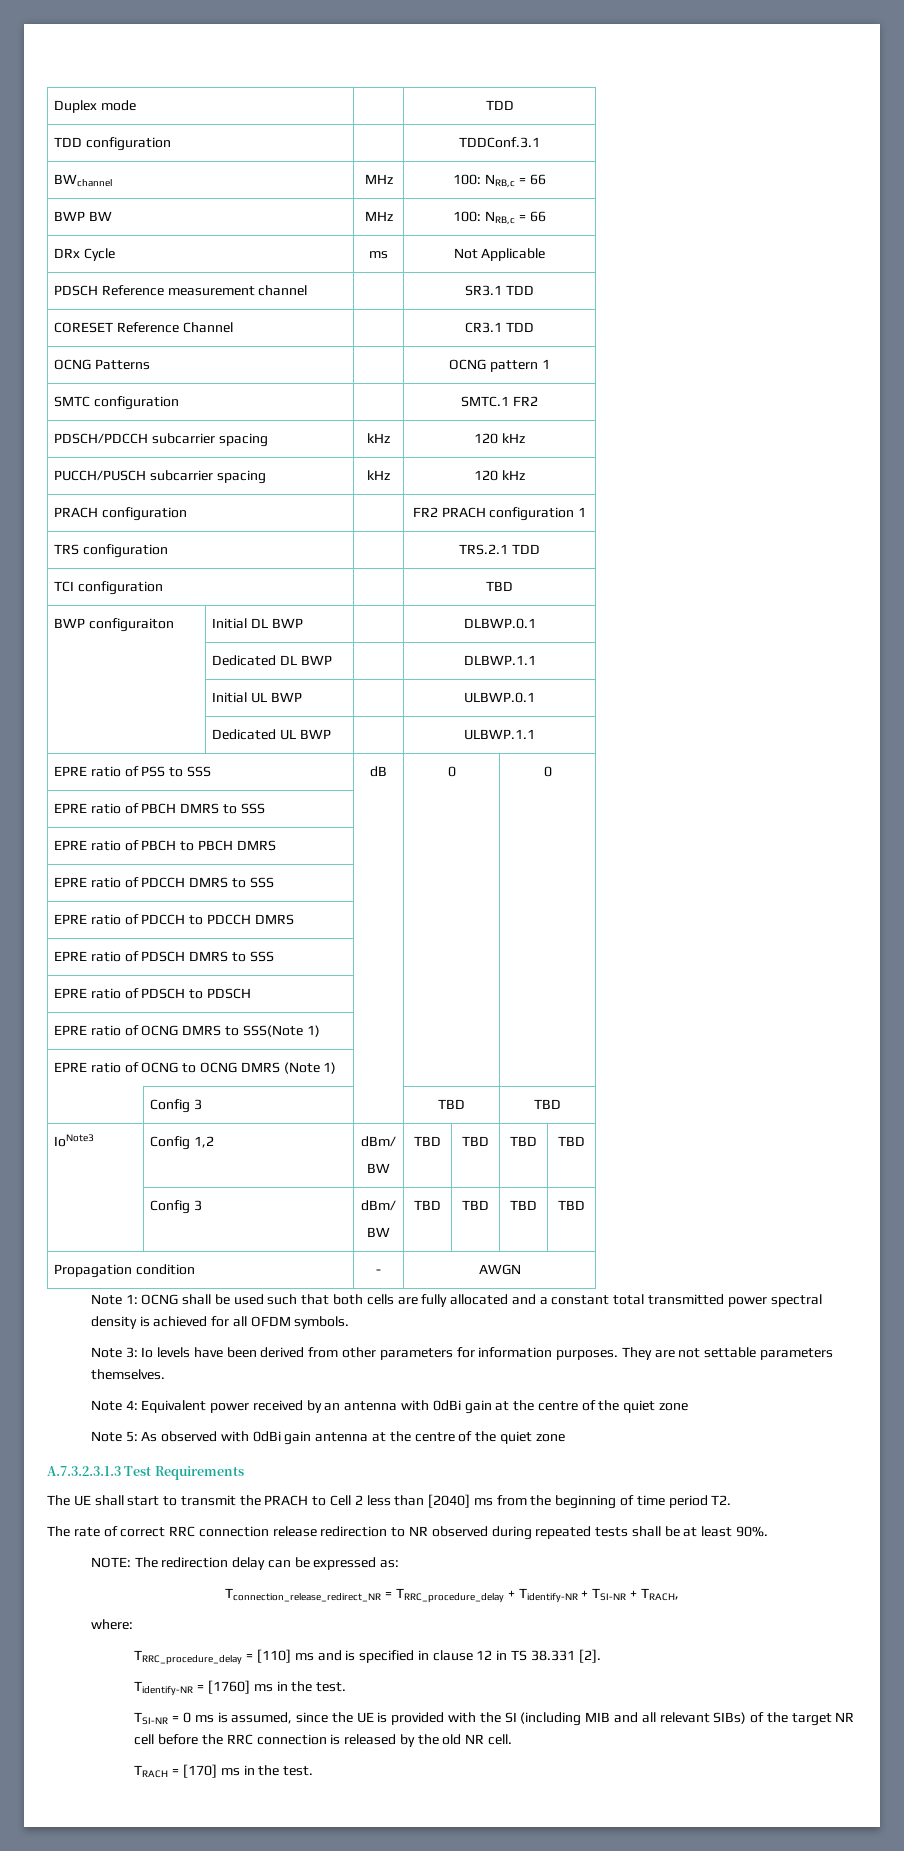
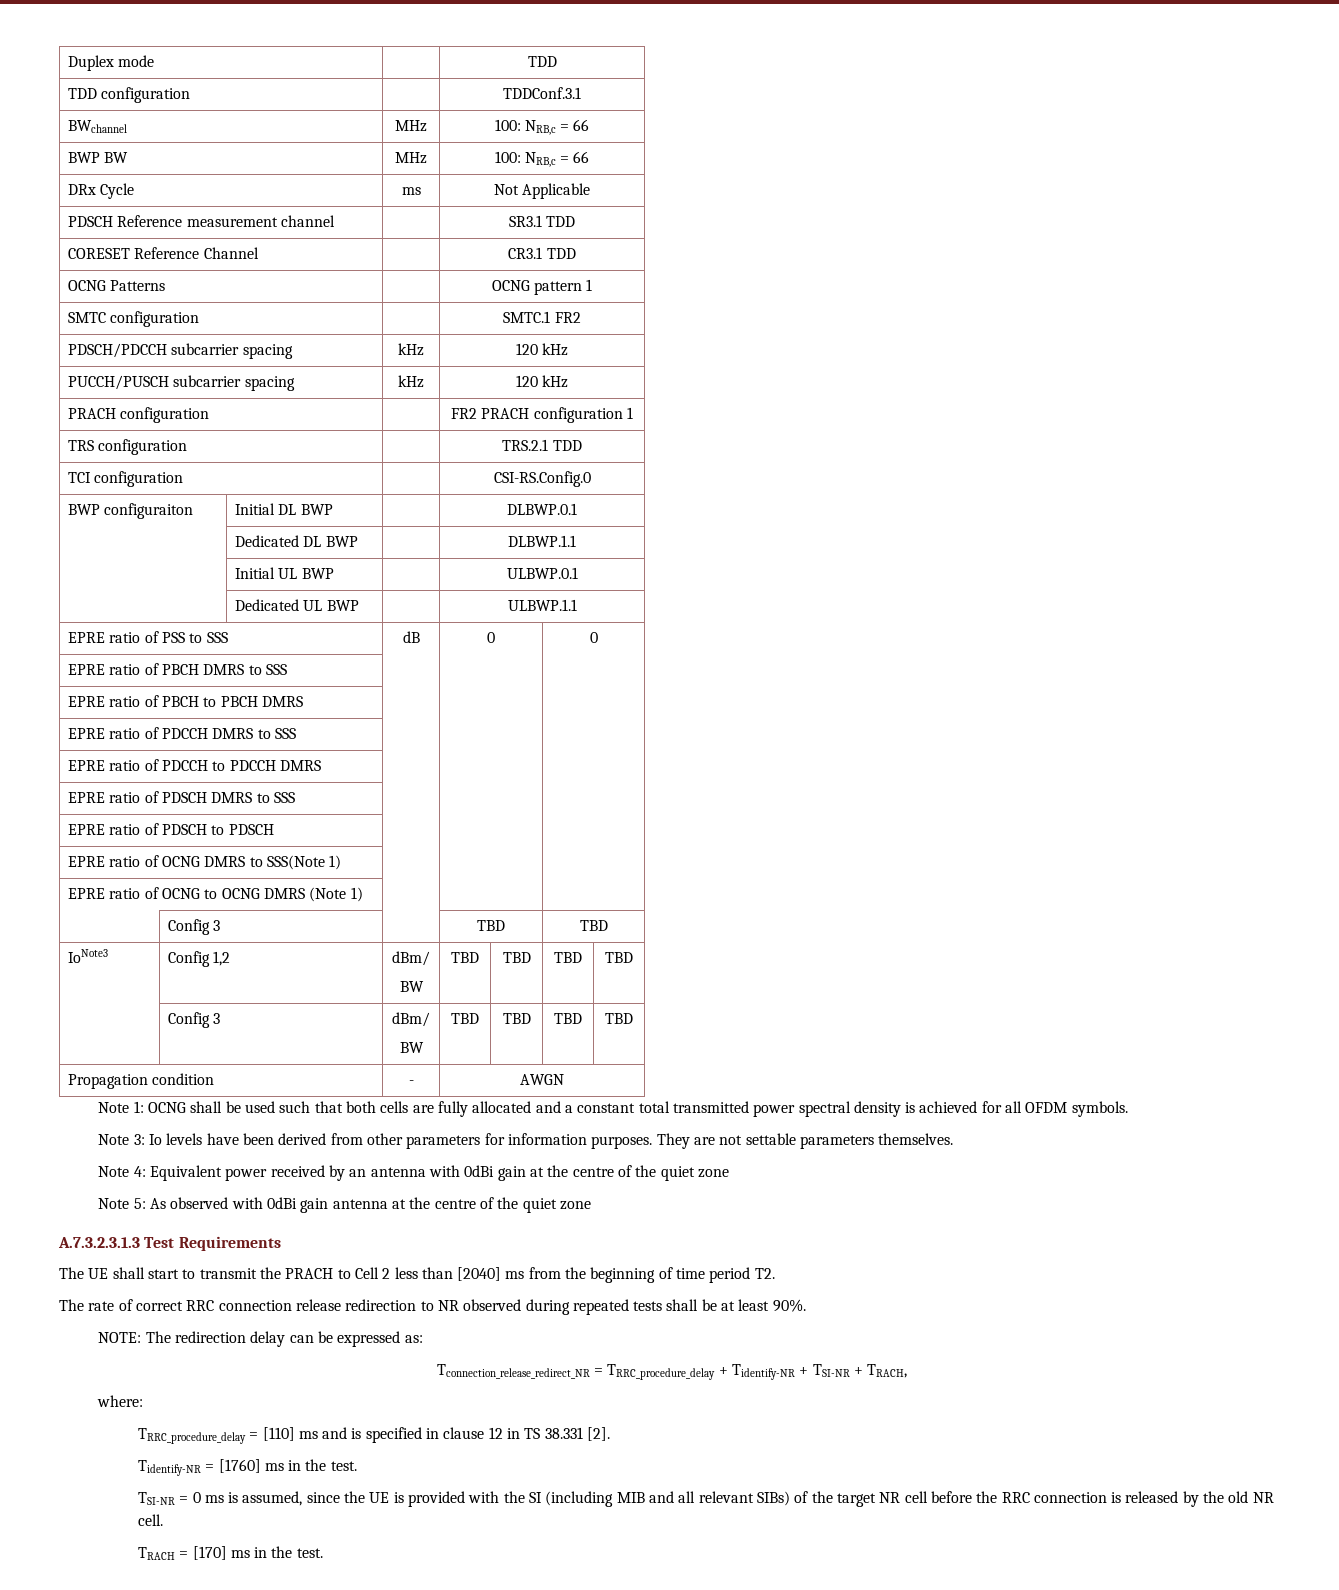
- TCI configuration | | TBD
+ TCI configuration | | CSI-RS.Config.0

